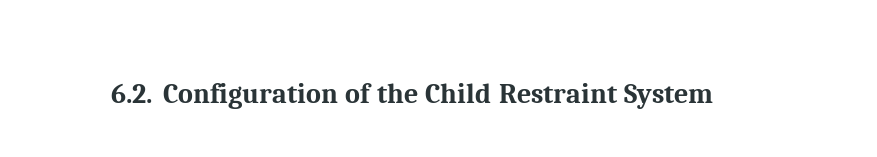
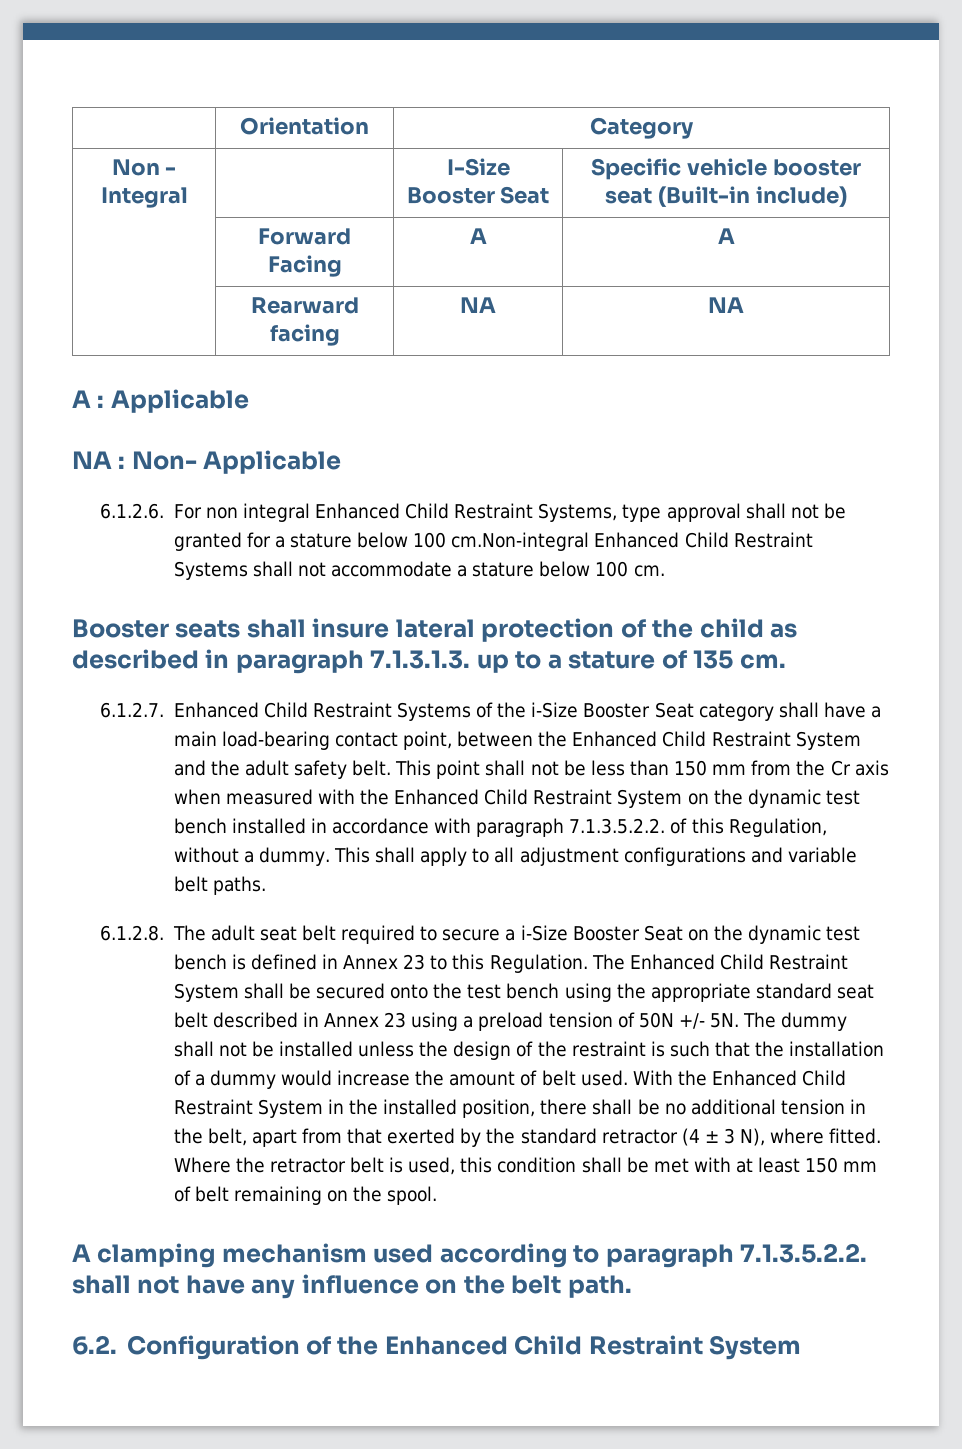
+ | Orientation | Category
+ Non - Integral | | I-Size Booster Seat | Specific vehicle booster seat (Built-in include)
+ | Forward Facing | A | A
+ | Rearward facing | NA | NA
+ A : Applicable
+ NA : Non- Applicable
+ 6.1.2.6. For non integral Enhanced Child Restraint Systems, type approval shall not be granted for a stature below 100 cm.Non-integral Enhanced Child Restraint Systems shall not accommodate a stature below 100 cm.
+ Booster seats shall insure lateral protection of the child as described in paragraph 7.1.3.1.3. up to a stature of 135 cm.
+ 6.1.2.7. Enhanced Child Restraint Systems of the i-Size Booster Seat category shall have a main load-bearing contact point, between the Enhanced Child Restraint System and the adult safety belt. This point shall not be less than 150 mm from the Cr axis when measured with the Enhanced Child Restraint System on the dynamic test bench installed in accordance with paragraph 7.1.3.5.2.2. of this Regulation, without a dummy. This shall apply to all adjustment configurations and variable belt paths.
+ 6.1.2.8. The adult seat belt required to secure a i-Size Booster Seat on the dynamic test bench is defined in Annex 23 to this Regulation. The Enhanced Child Restraint System shall be secured onto the test bench using the appropriate standard seat belt described in Annex 23 using a preload tension of 50N +/- 5N. The dummy shall not be installed unless the design of the restraint is such that the installation of a dummy would increase the amount of belt used. With the Enhanced Child Restraint System in the installed position, there shall be no additional tension in the belt, apart from that exerted by the standard retractor (4 ± 3 N), where fitted. Where the retractor belt is used, this condition shall be met with at least 150 mm of belt remaining on the spool.
+ A clamping mechanism used according to paragraph 7.1.3.5.2.2. shall not have any influence on the belt path.
- 6.2. Configuration of the Child Restraint System
+ 6.2. Configuration of the Enhanced Child Restraint System

